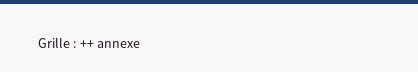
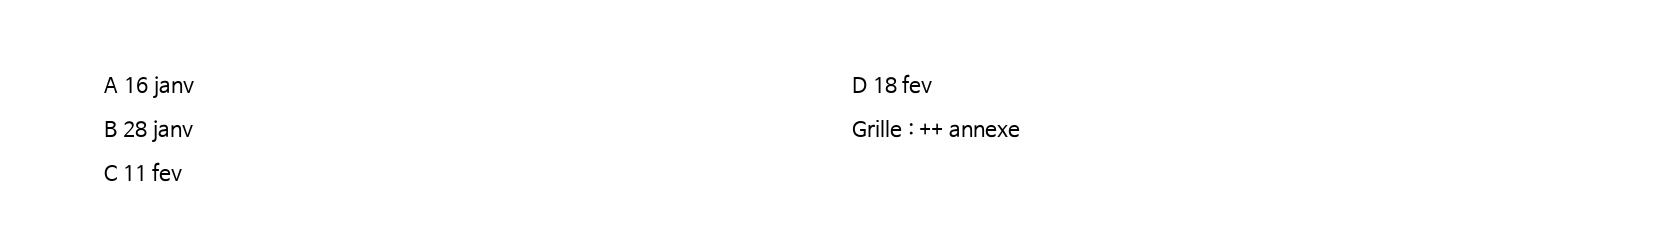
+ A 16 janv
+ B 28 janv
+ C 11 fev
+ D 18 fev

